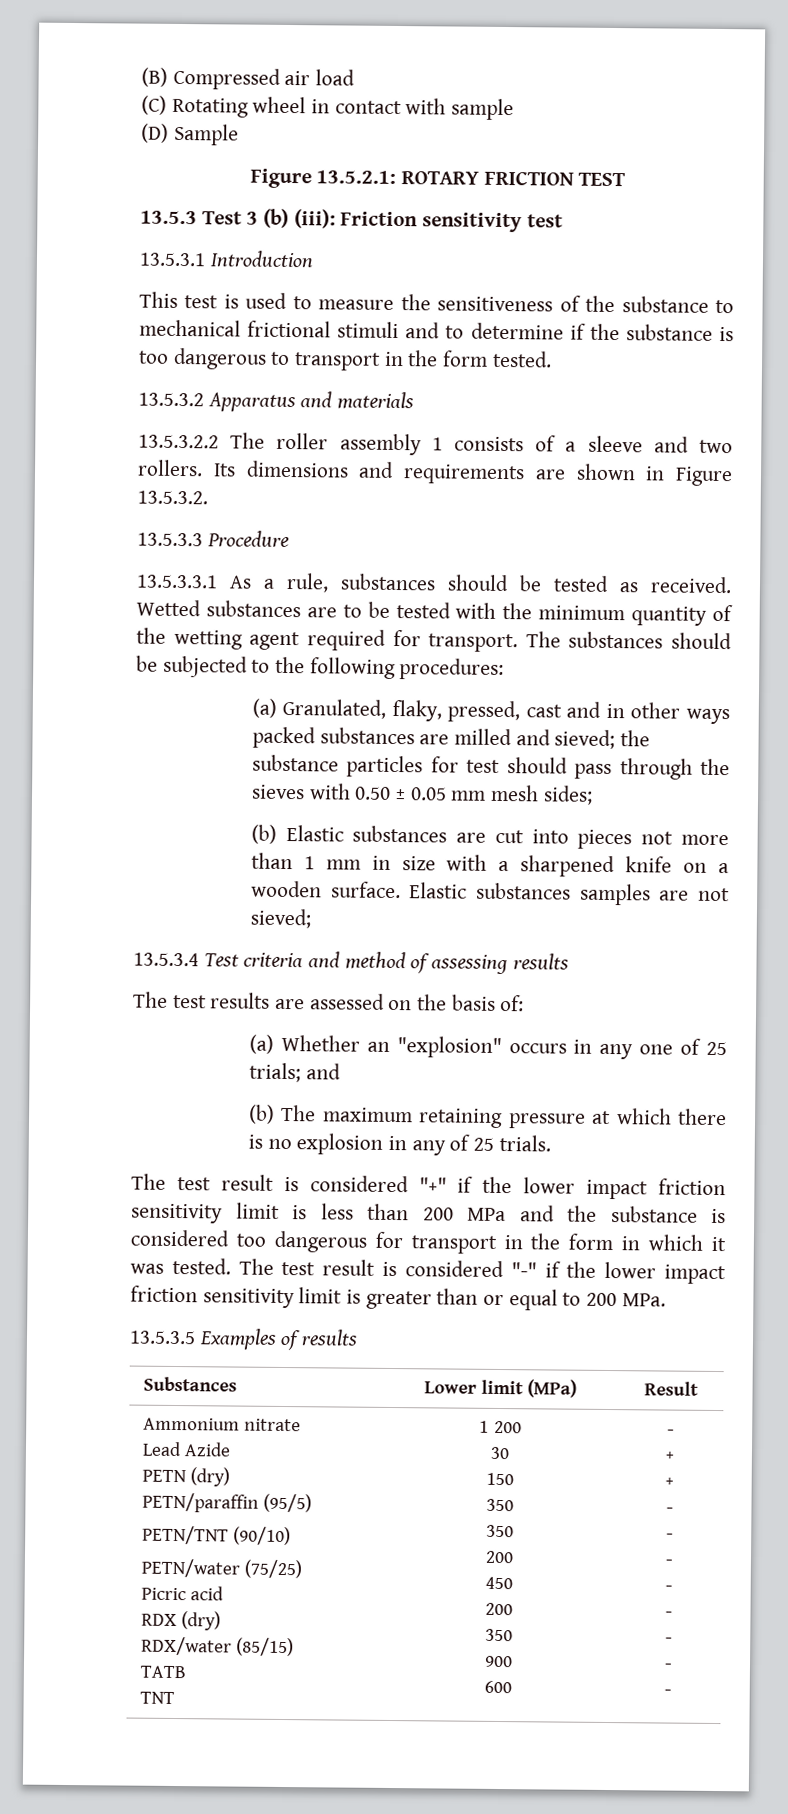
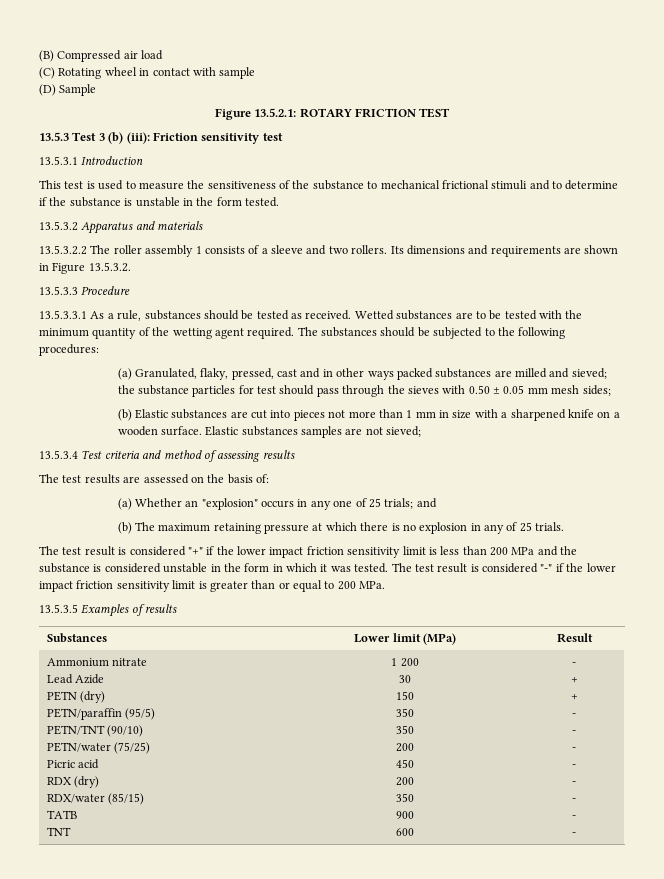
- This test is used to measure the sensitiveness of the substance to mechanical frictional stimuli and to determine if the substance is too dangerous to transport in the form tested.
+ This test is used to measure the sensitiveness of the substance to mechanical frictional stimuli and to determine if the substance is unstable in the form tested.
- Wetted substances are to be tested with the minimum quantity of the wetting agent required for transport.
+ Wetted substances are to be tested with the minimum quantity of the wetting agent required.
- The test result is considered "+" if the lower impact friction sensitivity limit is less than 200 MPa and the substance is considered too dangerous for transport in the form in which it was tested.
+ The test result is considered "+" if the lower impact friction sensitivity limit is less than 200 MPa and the substance is considered unstable in the form in which it was tested.

